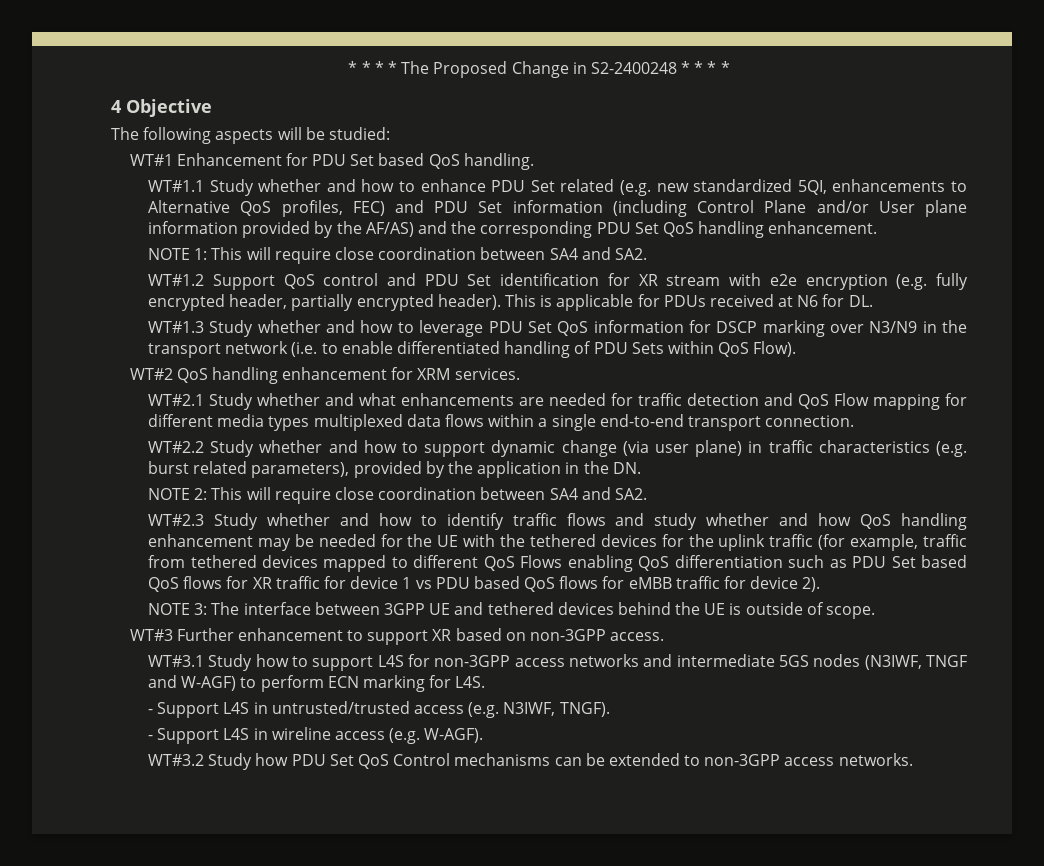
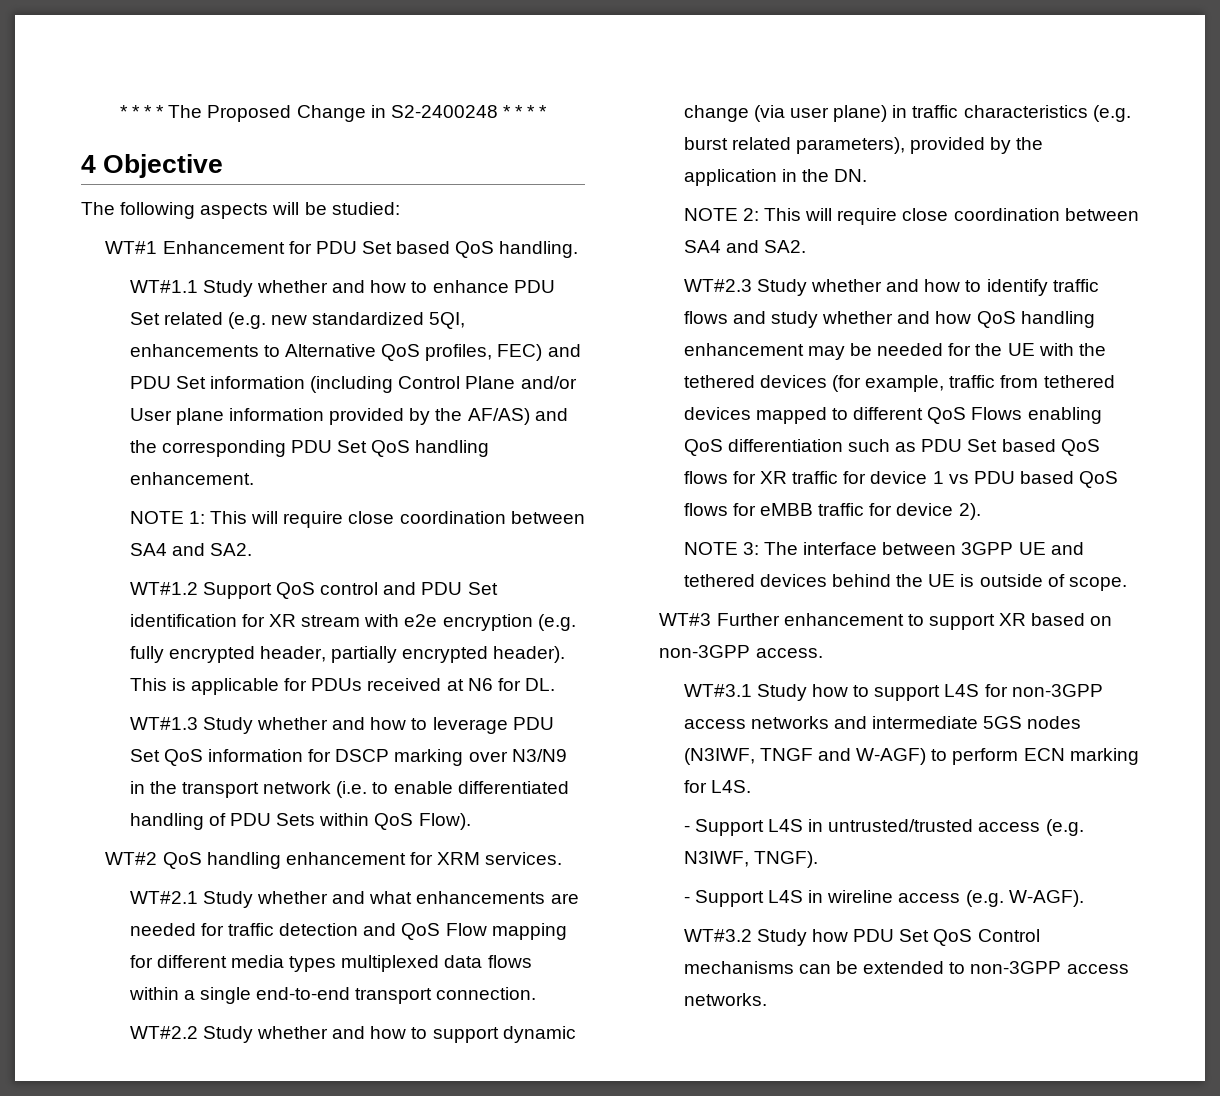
- WT#2.3 Study whether and how to identify traffic flows and study whether and how QoS handling enhancement may be needed for the UE with the tethered devices for the uplink traffic (for example, traffic from tethered devices mapped to different QoS Flows enabling QoS differentiation such as PDU Set based QoS flows for XR traffic for device 1 vs PDU based QoS flows for eMBB traffic for device 2).
+ WT#2.3 Study whether and how to identify traffic flows and study whether and how QoS handling enhancement may be needed for the UE with the tethered devices (for example, traffic from tethered devices mapped to different QoS Flows enabling QoS differentiation such as PDU Set based QoS flows for XR traffic for device 1 vs PDU based QoS flows for eMBB traffic for device 2).

